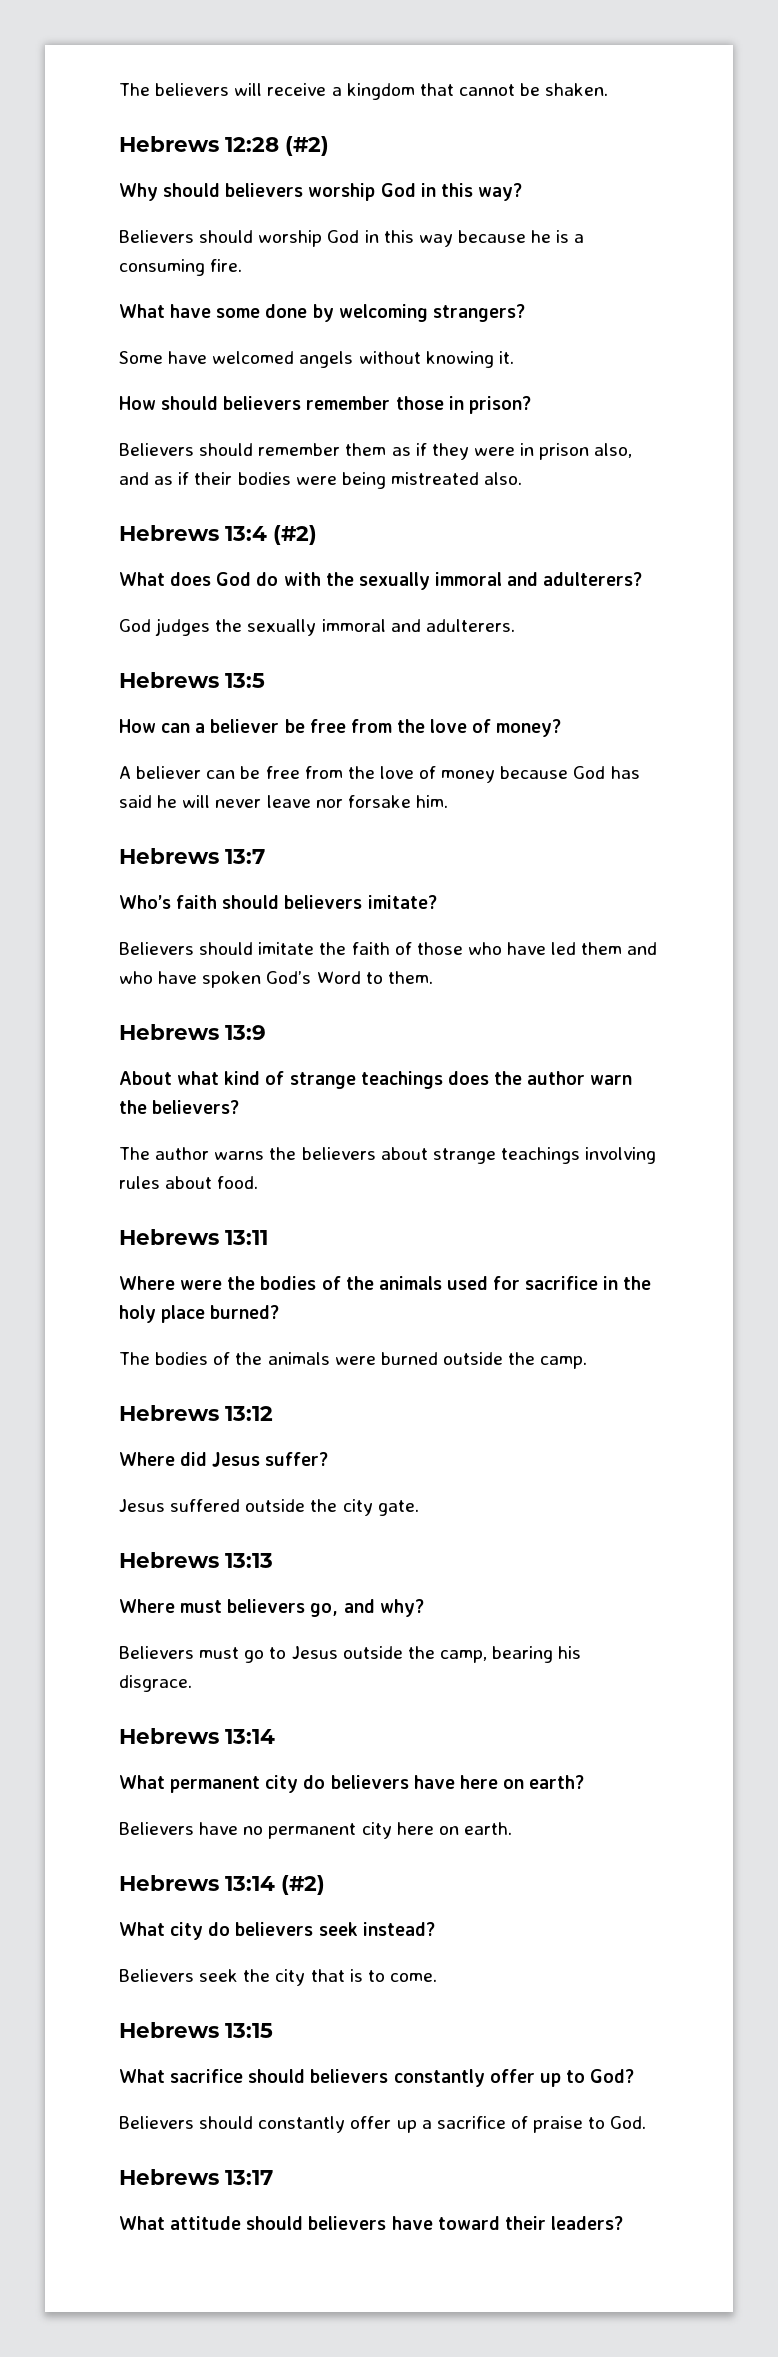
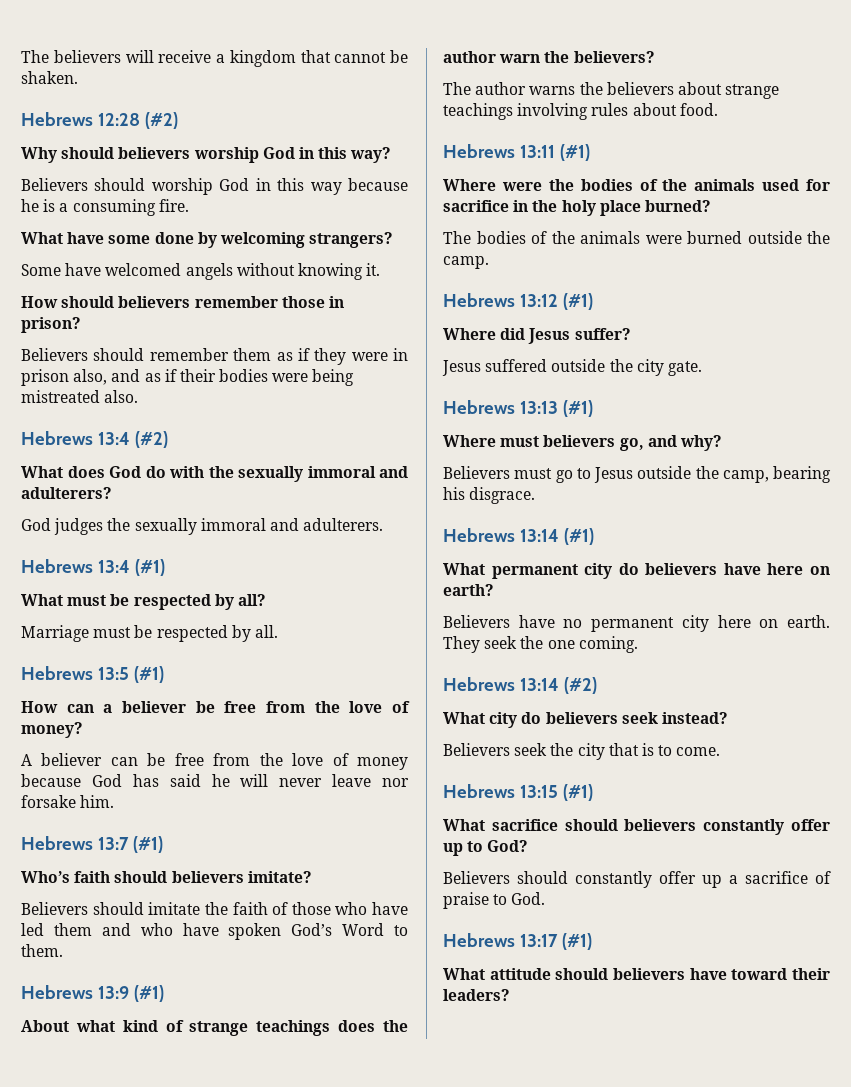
+ Hebrews 13:4 (#1)
+ What must be respected by all?
+ Marriage must be respected by all.
- Hebrews 13:5
+ Hebrews 13:5 (#1)
- Hebrews 13:7
+ Hebrews 13:7 (#1)
- Hebrews 13:9
+ Hebrews 13:9 (#1)
- Hebrews 13:11
+ Hebrews 13:11 (#1)
- Hebrews 13:12
+ Hebrews 13:12 (#1)
- Hebrews 13:13
+ Hebrews 13:13 (#1)
  Believers must go to Jesus outside the camp, bearing his disgrace.
- Hebrews 13:14
+ Hebrews 13:14 (#1)
+ They seek the one coming.
- Hebrews 13:15
+ Hebrews 13:15 (#1)
- Hebrews 13:17
+ Hebrews 13:17 (#1)

